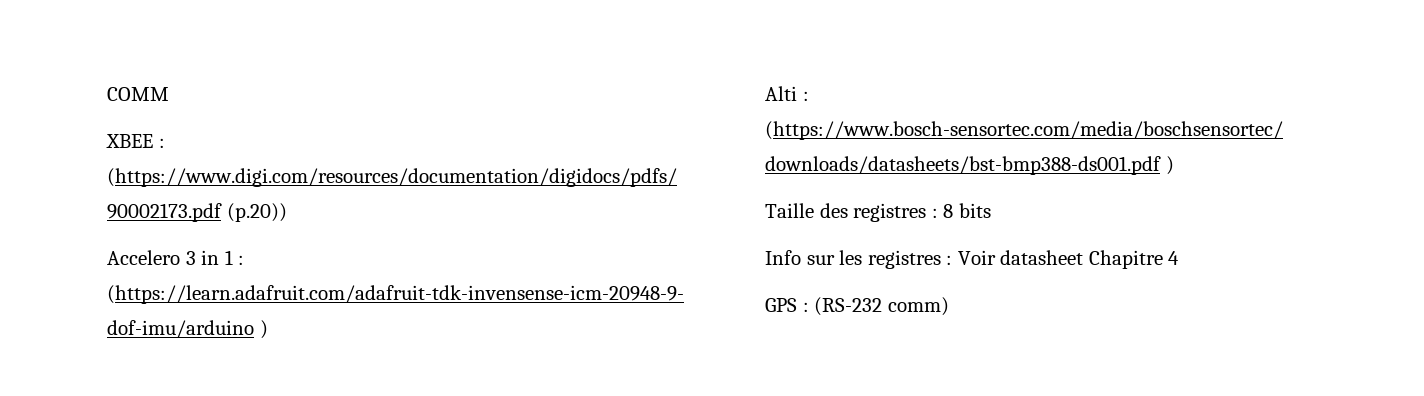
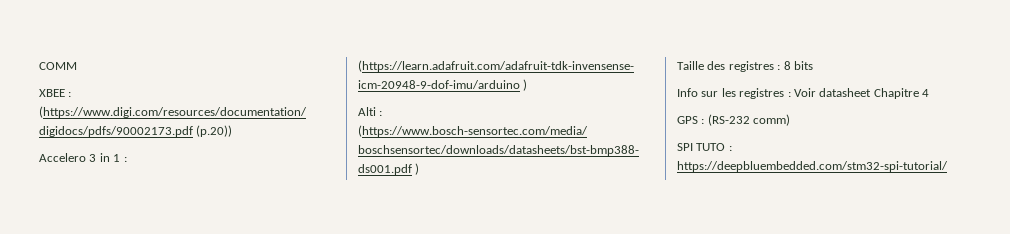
+ SPI TUTO : https://deepbluembedded.com/stm32-spi-tutorial/

